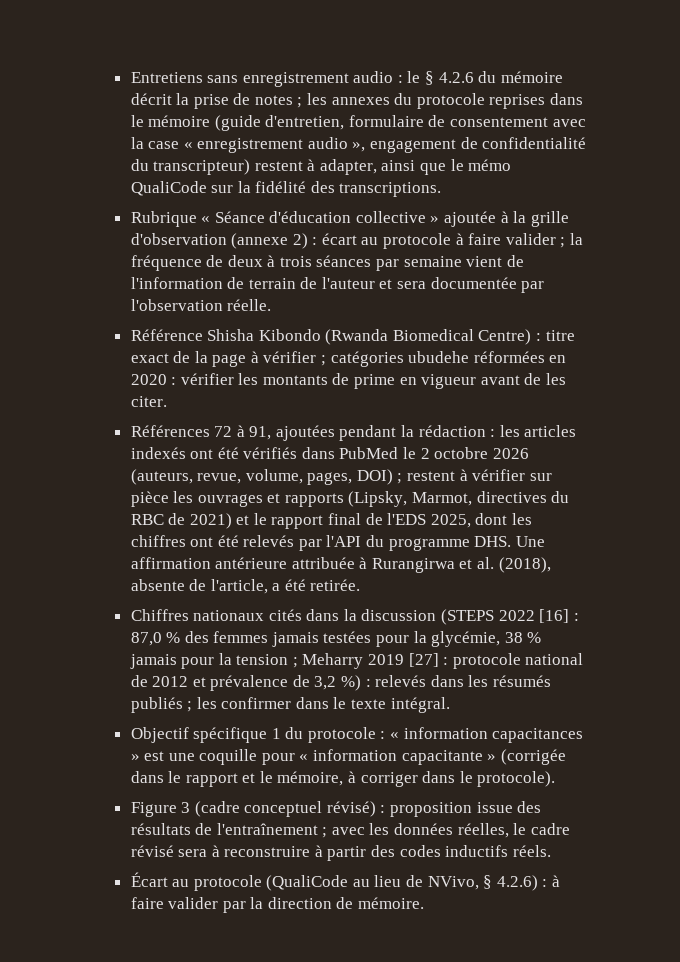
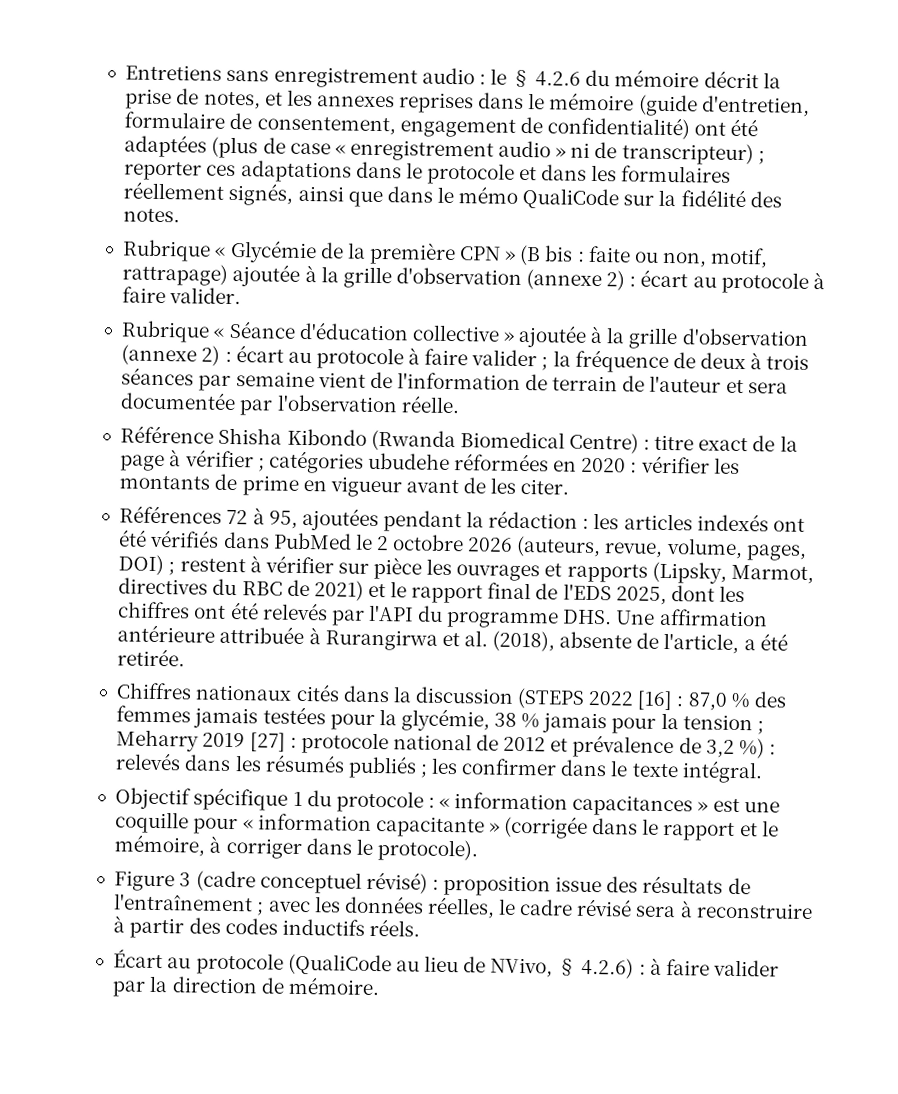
- Entretiens sans enregistrement audio : le § 4.2.6 du mémoire décrit la prise de notes ; les annexes du protocole reprises dans le mémoire (guide d'entretien, formulaire de consentement avec la case « enregistrement audio », engagement de confidentialité du transcripteur) restent à adapter, ainsi que le mémo QualiCode sur la fidélité des transcriptions.
+ Entretiens sans enregistrement audio : le § 4.2.6 du mémoire décrit la prise de notes, et les annexes reprises dans le mémoire (guide d'entretien, formulaire de consentement, engagement de confidentialité) ont été adaptées (plus de case « enregistrement audio » ni de transcripteur) ; reporter ces adaptations dans le protocole et dans les formulaires réellement signés, ainsi que dans le mémo QualiCode sur la fidélité des notes.
+ Rubrique « Glycémie de la première CPN » (B bis : faite ou non, motif, rattrapage) ajoutée à la grille d'observation (annexe 2) : écart au protocole à faire valider.
- Références 72 à 91, ajoutées pendant la rédaction :
+ Références 72 à 95, ajoutées pendant la rédaction :

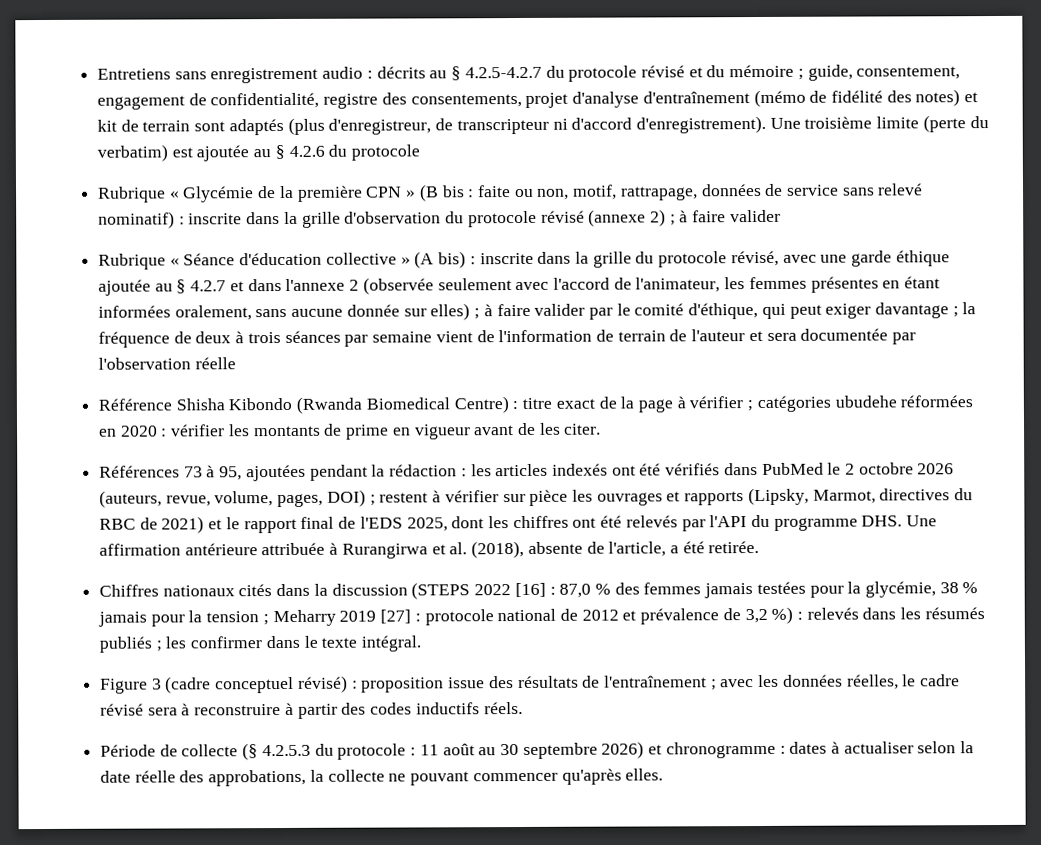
- Entretiens sans enregistrement audio : le § 4.2.6 du mémoire décrit la prise de notes, et les annexes reprises dans le mémoire (guide d'entretien, formulaire de consentement, engagement de confidentialité) ont été adaptées (plus de case « enregistrement audio » ni de transcripteur) ; reporter ces adaptations dans le protocole et dans les formulaires réellement signés, ainsi que dans le mémo QualiCode sur la fidélité des notes.
+ Entretiens sans enregistrement audio : décrits au § 4.2.5-4.2.7 du protocole révisé et du mémoire ; guide, consentement, engagement de confidentialité, registre des consentements, projet d'analyse d'entraînement (mémo de fidélité des notes) et kit de terrain sont adaptés (plus d'enregistreur, de transcripteur ni d'accord d'enregistrement). Une troisième limite (perte du verbatim) est ajoutée au § 4.2.6 du protocole
- Rubrique « Glycémie de la première CPN » (B bis : faite ou non, motif, rattrapage) ajoutée à la grille d'observation (annexe 2) : écart au protocole à faire valider.
+ Rubrique « Glycémie de la première CPN » (B bis : faite ou non, motif, rattrapage, données de service sans relevé nominatif) : inscrite dans la grille d'observation du protocole révisé (annexe 2) ; à faire valider
- Rubrique « Séance d'éducation collective » ajoutée à la grille d'observation (annexe 2) : écart au protocole à faire valider ; la fréquence de deux à trois séances par semaine vient de l'information de terrain de l'auteur et sera documentée par l'observation réelle.
+ Rubrique « Séance d'éducation collective » (A bis) : inscrite dans la grille du protocole révisé, avec une garde éthique ajoutée au § 4.2.7 et dans l'annexe 2 (observée seulement avec l'accord de l'animateur, les femmes présentes en étant informées oralement, sans aucune donnée sur elles) ; à faire valider par le comité d'éthique, qui peut exiger davantage ; la fréquence de deux à trois séances par semaine vient de l'information de terrain de l'auteur et sera documentée par l'observation réelle
- Références 72 à 95, ajoutées pendant la rédaction :
+ Références 73 à 95, ajoutées pendant la rédaction :
- Objectif spécifique 1 du protocole : « information capacitances » est une coquille pour « information capacitante » (corrigée dans le rapport et le mémoire, à corriger dans le protocole).
- Écart au protocole (QualiCode au lieu de NVivo, § 4.2.6) : à faire valider par la direction de mémoire.
+ Période de collecte (§ 4.2.5.3 du protocole : 11 août au 30 septembre 2026) et chronogramme : dates à actualiser selon la date réelle des approbations, la collecte ne pouvant commencer qu'après elles.

